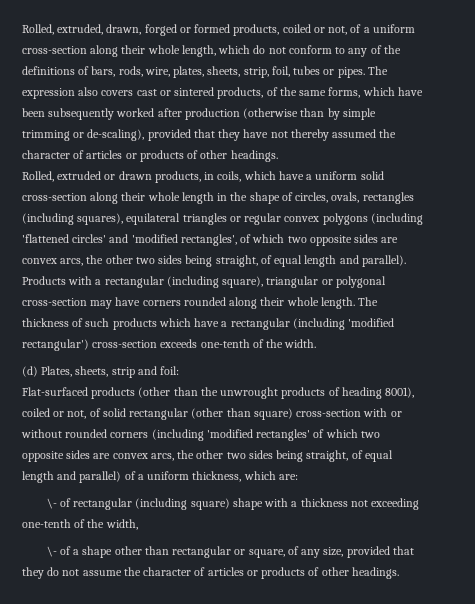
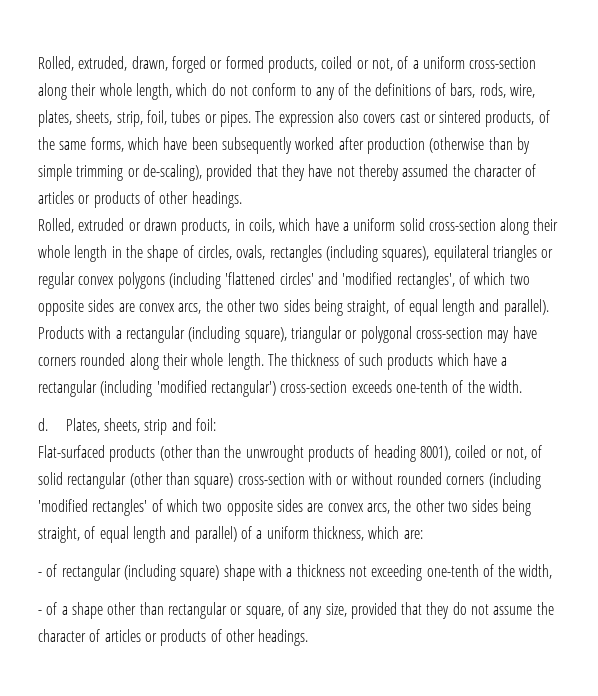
- (d) Plates, sheets, strip and foil:
+ d. Plates, sheets, strip and foil:
- \- of rectangular (including square) shape with a thickness not exceeding one-tenth of the width,
+ - of rectangular (including square) shape with a thickness not exceeding one-tenth of the width,
- \- of a shape other than rectangular or square, of any size, provided that they do not assume the character of articles or products of other headings.
+ - of a shape other than rectangular or square, of any size, provided that they do not assume the character of articles or products of other headings.

